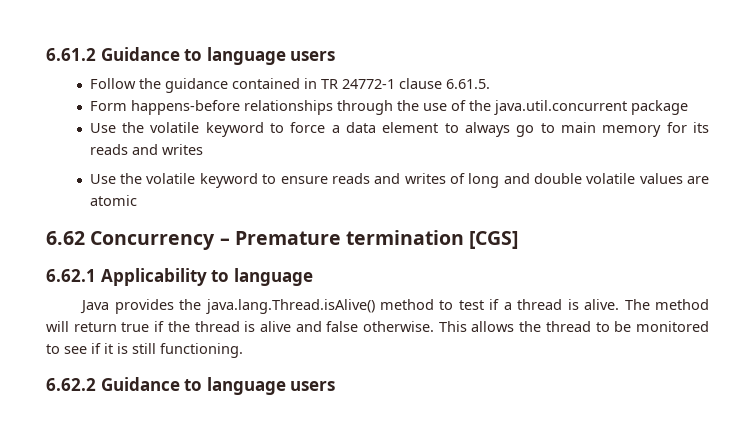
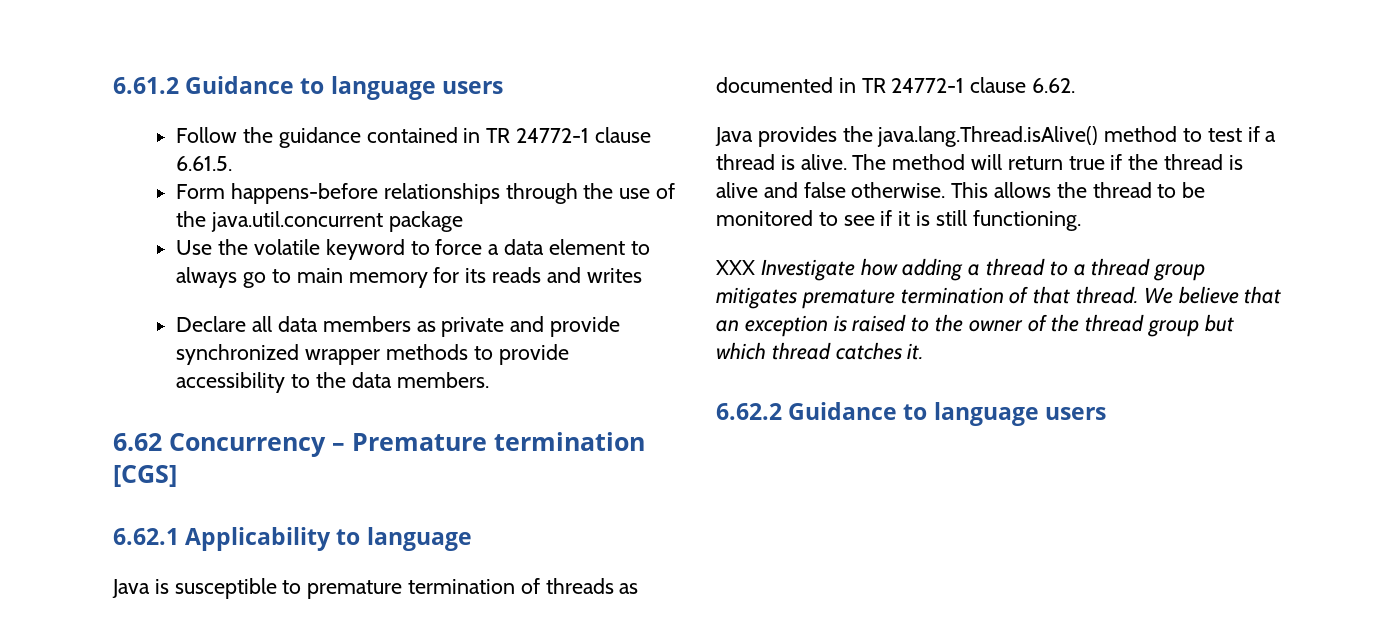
- Use the volatile keyword to ensure reads and writes of long and double volatile values are atomic
+ Declare all data members as private and provide synchronized wrapper methods to provide accessibility to the data members.
+ Java is susceptible to premature termination of threads as documented in TR 24772-1 clause 6.62.
+ XXX Investigate how adding a thread to a thread group mitigates premature termination of that thread. We believe that an exception is raised to the owner of the thread group but which thread catches it.

